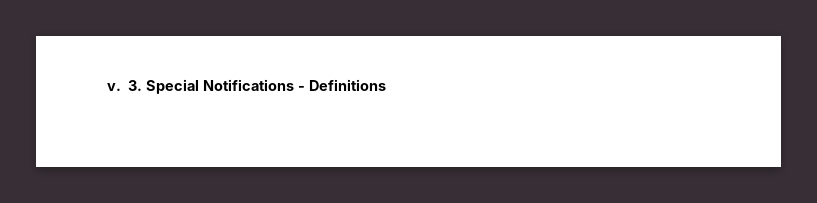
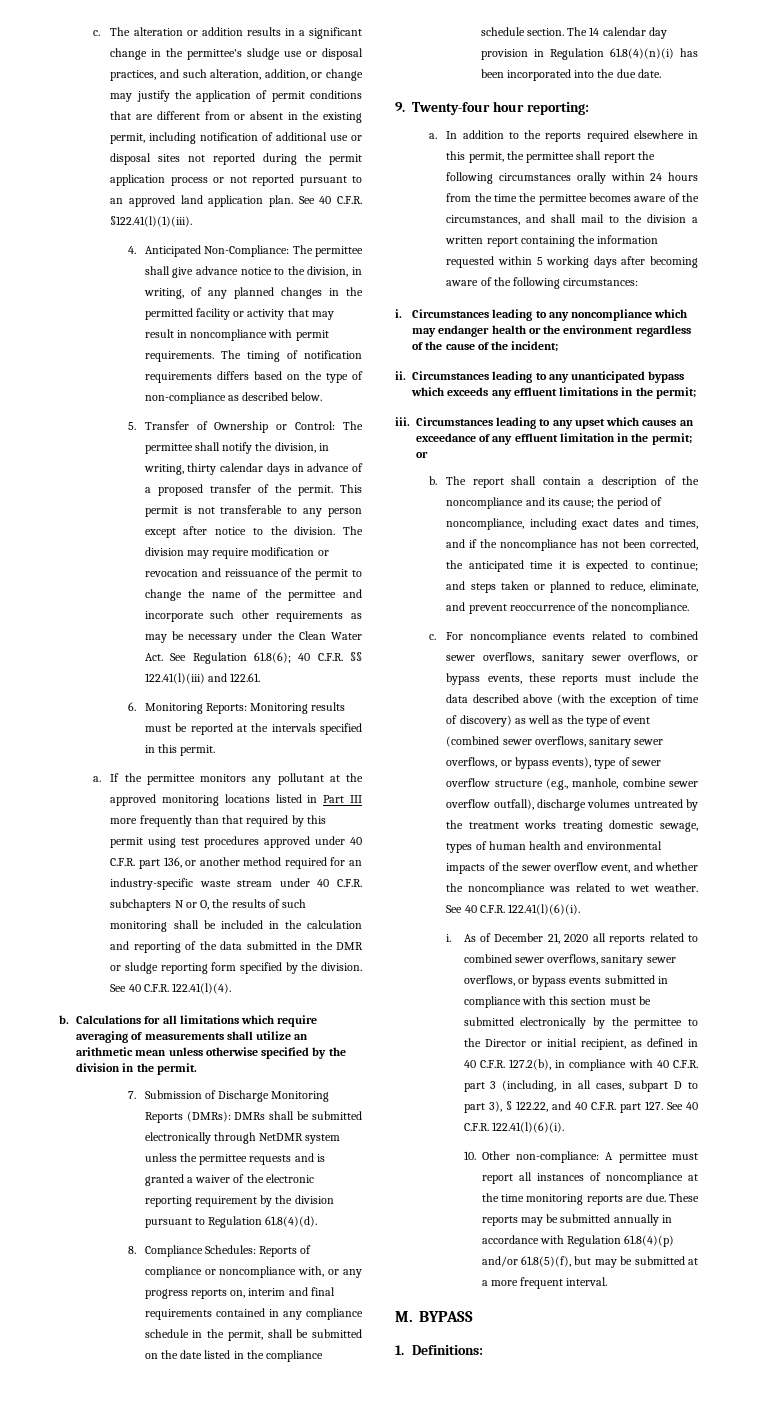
- v. 3. Special Notifications - Definitions
+ c. The alteration or addition results in a significant change in the permittee's sludge use or disposal practices, and such alteration, addition, or change may justify the application of permit conditions that are different from or absent in the existing permit, including notification of additional use or disposal sites not reported during the permit application process or not reported pursuant to an approved land application plan. See 40 C.F.R. §122.41(l)(1)(iii).
+ 4. Anticipated Non-Compliance: The permittee shall give advance notice to the division, in writing, of any planned changes in the permitted facility or activity that may result in noncompliance with permit requirements. The timing of notification requirements differs based on the type of non-compliance as described below.
+ 5. Transfer of Ownership or Control: The permittee shall notify the division, in writing, thirty calendar days in advance of a proposed transfer of the permit. This permit is not transferable to any person except after notice to the division. The division may require modification or revocation and reissuance of the permit to change the name of the permittee and incorporate such other requirements as may be necessary under the Clean Water Act. See Regulation 61.8(6); 40 C.F.R. §§ 122.41(l)(iii) and 122.61.
+ 6. Monitoring Reports: Monitoring results must be reported at the intervals specified in this permit.
+ a. If the permittee monitors any pollutant at the approved monitoring locations listed in Part III more frequently than that required by this permit using test procedures approved under 40 C.F.R. part 136, or another method required for an industry-specific waste stream under 40 C.F.R. subchapters N or O, the results of such monitoring shall be included in the calculation and reporting of the data submitted in the DMR or sludge reporting form specified by the division. See 40 C.F.R. 122.41(l)(4).
+ b. Calculations for all limitations which require averaging of measurements shall utilize an arithmetic mean unless otherwise specified by the division in the permit.
+ 7. Submission of Discharge Monitoring Reports (DMRs): DMRs shall be submitted electronically through NetDMR system unless the permittee requests and is granted a waiver of the electronic reporting requirement by the division pursuant to Regulation 61.8(4)(d).
+ 8. Compliance Schedules: Reports of compliance or noncompliance with, or any progress reports on, interim and final requirements contained in any compliance schedule in the permit, shall be submitted on the date listed in the compliance schedule section. The 14 calendar day provision in Regulation 61.8(4)(n)(i) has been incorporated into the due date.
+ 9. Twenty-four hour reporting:
+ a. In addition to the reports required elsewhere in this permit, the permittee shall report the following circumstances orally within 24 hours from the time the permittee becomes aware of the circumstances, and shall mail to the division a written report containing the information requested within 5 working days after becoming aware of the following circumstances:
+ i. Circumstances leading to any noncompliance which may endanger health or the environment regardless of the cause of the incident;
+ ii. Circumstances leading to any unanticipated bypass which exceeds any effluent limitations in the permit;
+ iii. Circumstances leading to any upset which causes an exceedance of any effluent limitation in the permit; or
+ b. The report shall contain a description of the noncompliance and its cause; the period of noncompliance, including exact dates and times, and if the noncompliance has not been corrected, the anticipated time it is expected to continue; and steps taken or planned to reduce, eliminate, and prevent reoccurrence of the noncompliance.
+ c. For noncompliance events related to combined sewer overflows, sanitary sewer overflows, or bypass events, these reports must include the data described above (with the exception of time of discovery) as well as the type of event (combined sewer overflows, sanitary sewer overflows, or bypass events), type of sewer overflow structure (e.g., manhole, combine sewer overflow outfall), discharge volumes untreated by the treatment works treating domestic sewage, types of human health and environmental impacts of the sewer overflow event, and whether the noncompliance was related to wet weather. See 40 C.F.R. 122.41(l)(6)(i).
+ i. As of December 21, 2020 all reports related to combined sewer overflows, sanitary sewer overflows, or bypass events submitted in compliance with this section must be submitted electronically by the permittee to the Director or initial recipient, as defined in 40 C.F.R. 127.2(b), in compliance with 40 C.F.R. part 3 (including, in all cases, subpart D to part 3), § 122.22, and 40 C.F.R. part 127. See 40 C.F.R. 122.41(l)(6)(i).
+ 10. Other non-compliance: A permittee must report all instances of noncompliance at the time monitoring reports are due. These reports may be submitted annually in accordance with Regulation 61.8(4)(p) and/or 61.8(5)(f), but may be submitted at a more frequent interval.
+ M. BYPASS
+ 1. Definitions:

